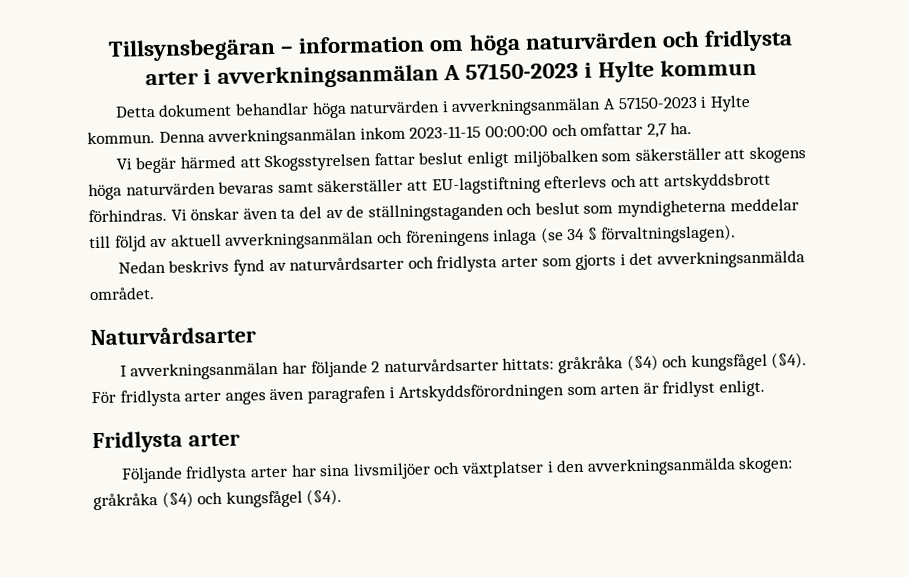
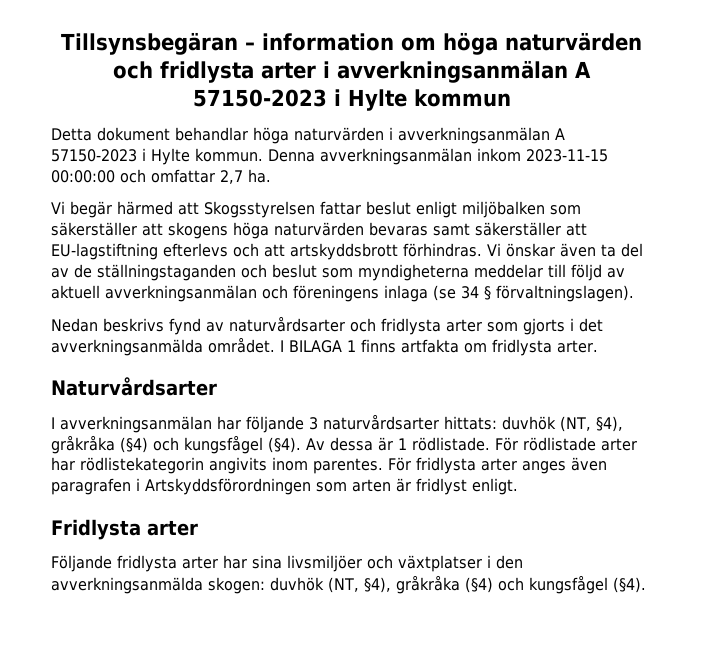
+ I BILAGA 1 finns artfakta om fridlysta arter.
- I avverkningsanmälan har följande 2 naturvårdsarter hittats: gråkråka (§4) och kungsfågel (§4).
+ I avverkningsanmälan har följande 3 naturvårdsarter hittats: duvhök (NT, §4), gråkråka (§4) och kungsfågel (§4). Av dessa är 1 rödlistade. För rödlistade arter har rödlistekategorin angivits inom parentes.
- Följande fridlysta arter har sina livsmiljöer och växtplatser i den avverkningsanmälda skogen: gråkråka (§4) och kungsfågel (§4).
+ Följande fridlysta arter har sina livsmiljöer och växtplatser i den avverkningsanmälda skogen: duvhök (NT, §4), gråkråka (§4) och kungsfågel (§4).

